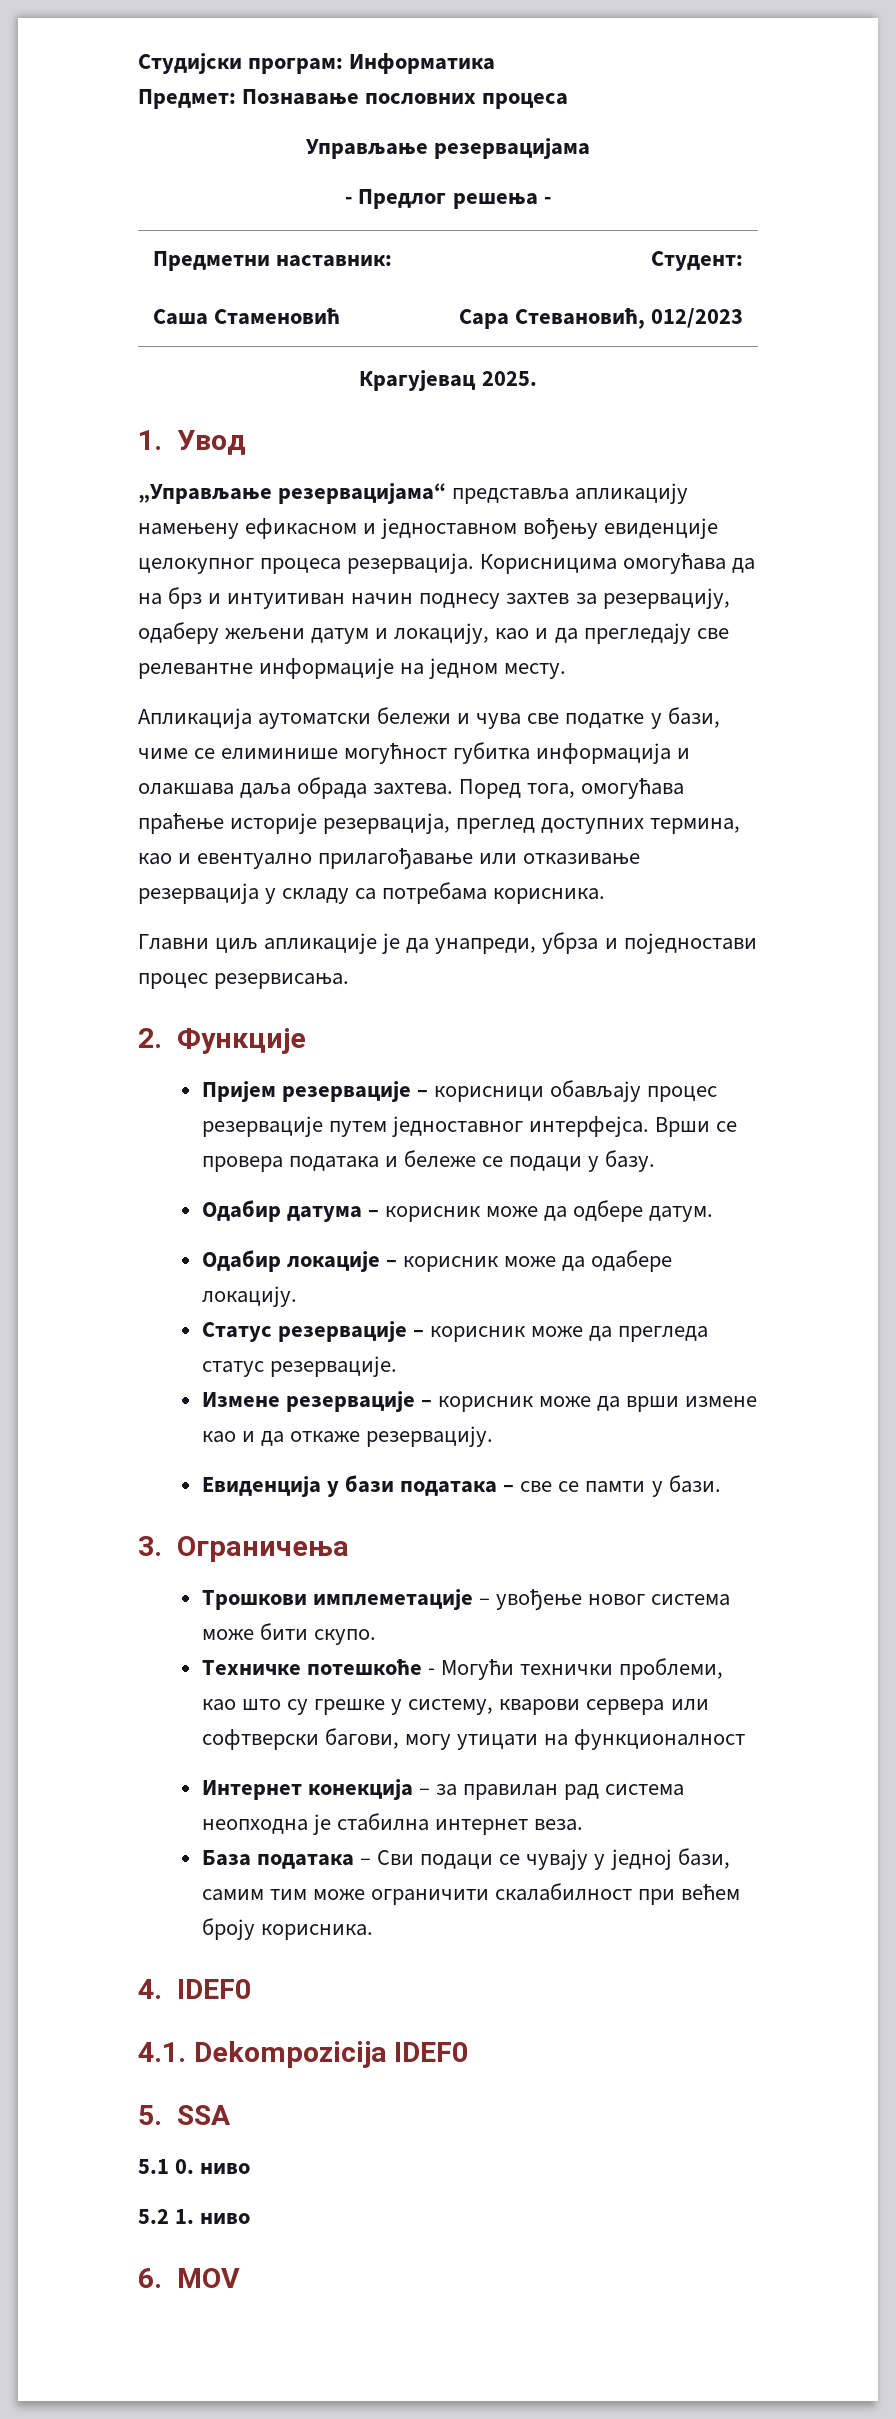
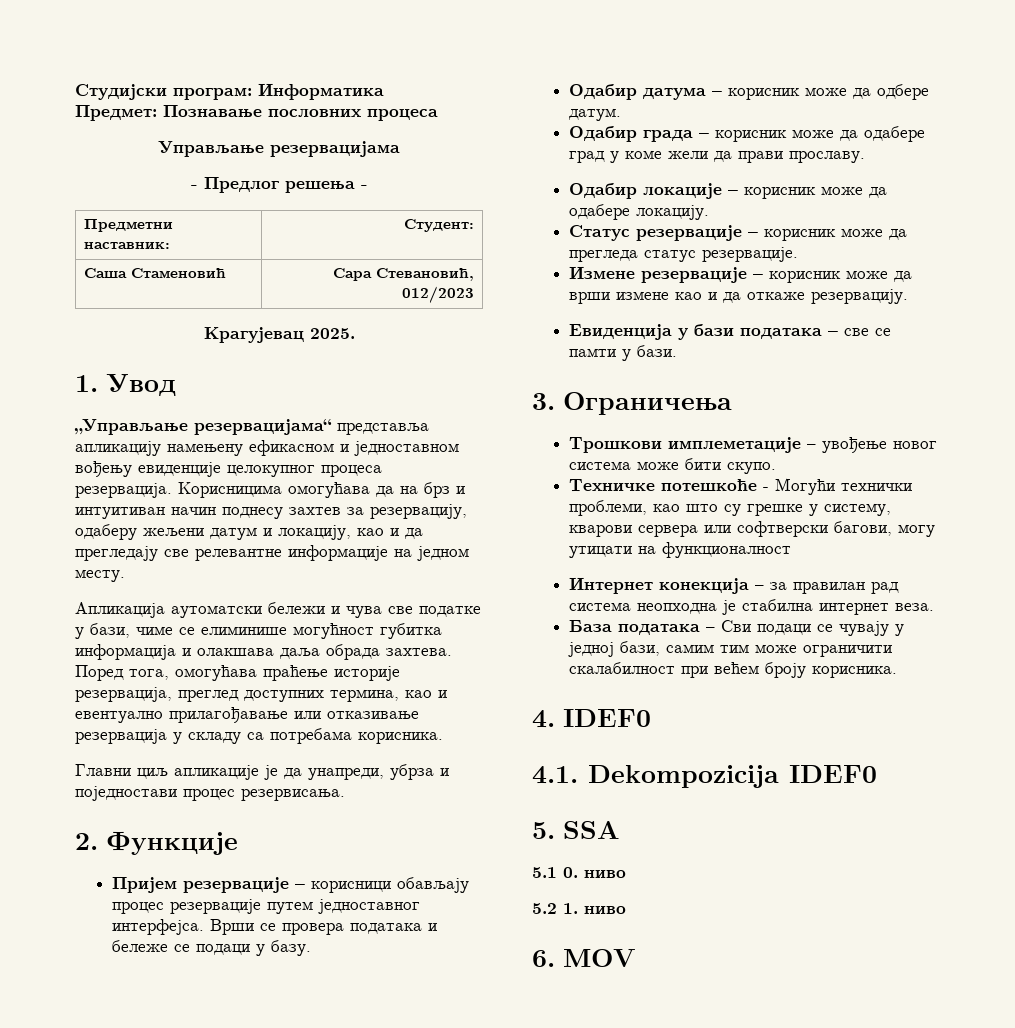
+ Одабир града – корисник може да одабере град у коме жели да прави прославу.

